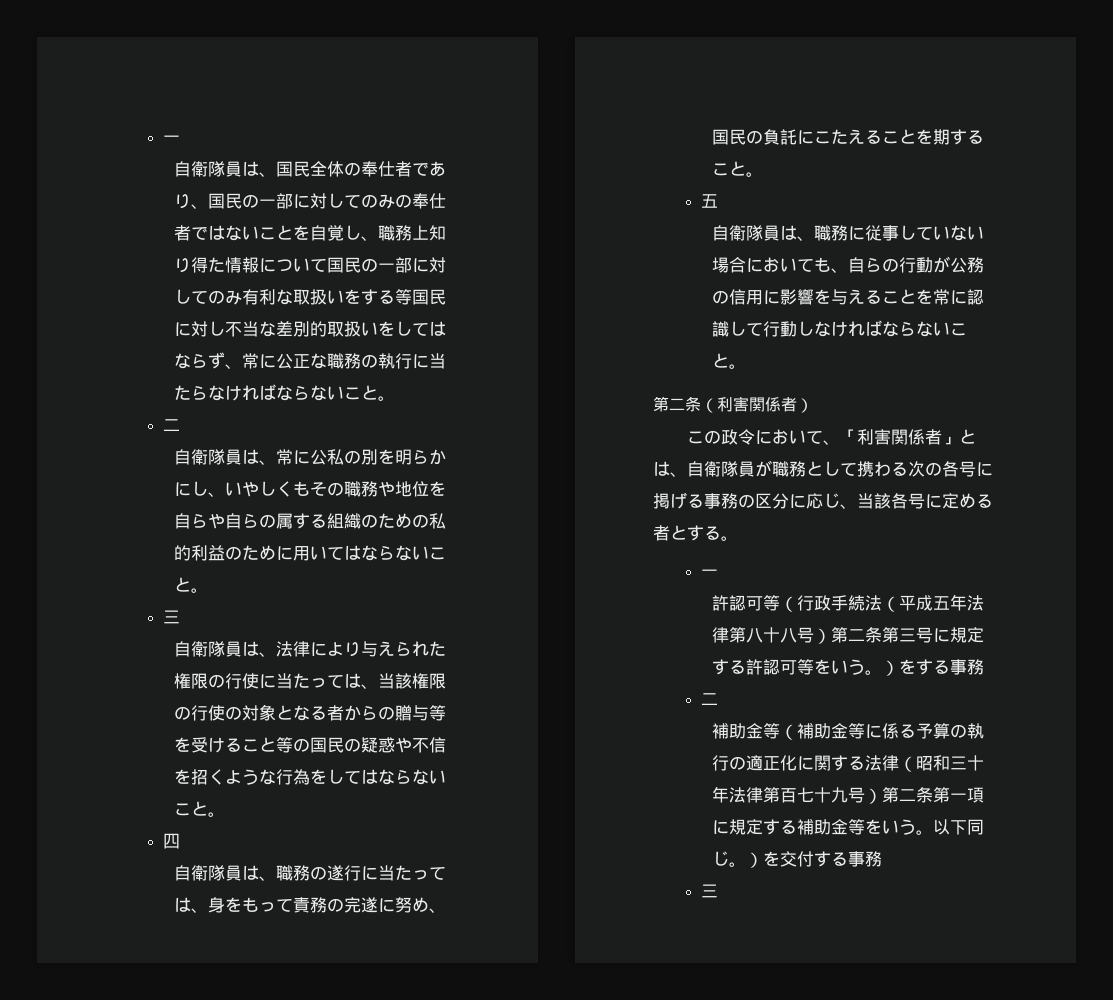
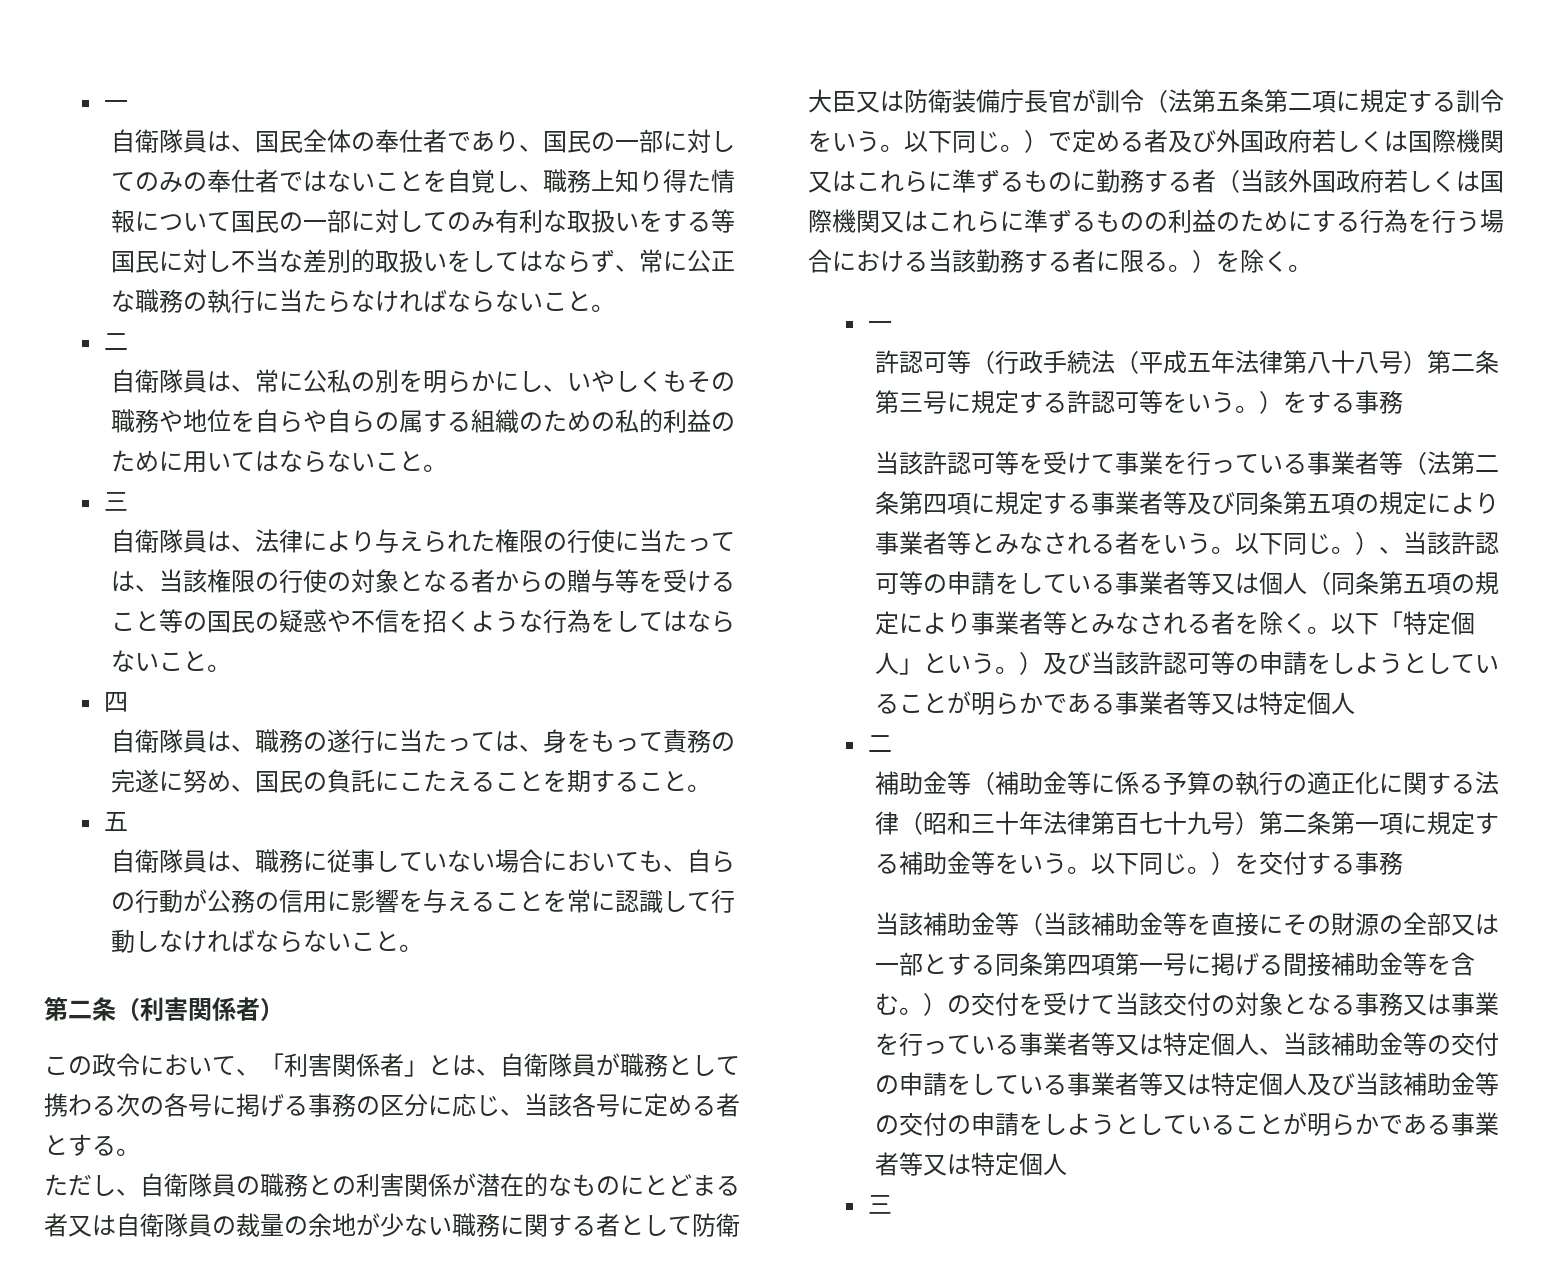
+ ただし、自衛隊員の職務との利害関係が潜在的なものにとどまる者又は自衛隊員の裁量の余地が少ない職務に関する者として防衛大臣又は防衛装備庁長官が訓令（法第五条第二項に規定する訓令をいう。以下同じ。）で定める者及び外国政府若しくは国際機関又はこれらに準ずるものに勤務する者（当該外国政府若しくは国際機関又はこれらに準ずるものの利益のためにする行為を行う場合における当該勤務する者に限る。）を除く。
+ 当該許認可等を受けて事業を行っている事業者等（法第二条第四項に規定する事業者等及び同条第五項の規定により事業者等とみなされる者をいう。以下同じ。）、当該許認可等の申請をしている事業者等又は個人（同条第五項の規定により事業者等とみなされる者を除く。以下「特定個人」という。）及び当該許認可等の申請をしようとしていることが明らかである事業者等又は特定個人
+ 当該補助金等（当該補助金等を直接にその財源の全部又は一部とする同条第四項第一号に掲げる間接補助金等を含む。）の交付を受けて当該交付の対象となる事務又は事業を行っている事業者等又は特定個人、当該補助金等の交付の申請をしている事業者等又は特定個人及び当該補助金等の交付の申請をしようとしていることが明らかである事業者等又は特定個人

